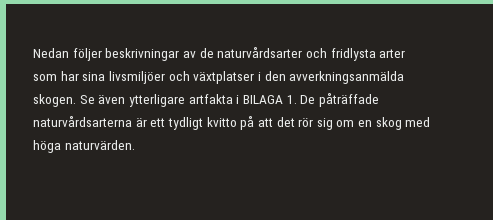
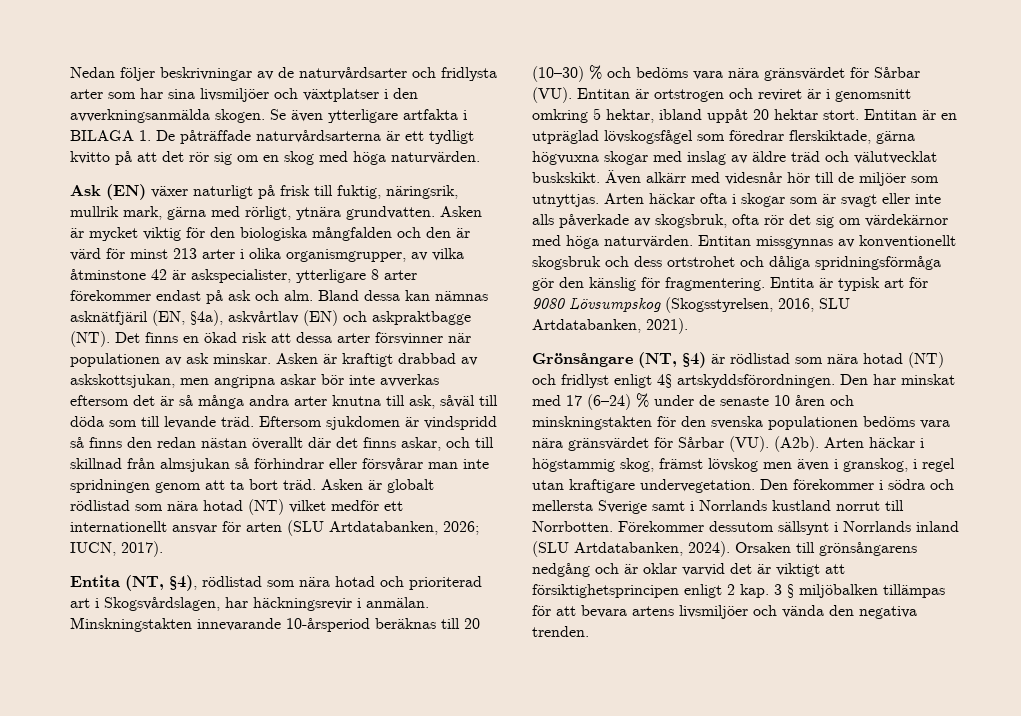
+ Ask (EN) växer naturligt på frisk till fuktig, näringsrik, mullrik mark, gärna med rörligt, ytnära grundvatten. Asken är mycket viktig för den biologiska mångfalden och den är värd för minst 213 arter i olika organismgrupper, av vilka åtminstone 42 är askspecialister, ytterligare 8 arter förekommer endast på ask och alm. Bland dessa kan nämnas asknätfjäril (EN, §4a), askvårtlav (EN) och askpraktbagge (NT). Det finns en ökad risk att dessa arter försvinner när populationen av ask minskar. Asken är kraftigt drabbad av askskottsjukan, men angripna askar bör inte avverkas eftersom det är så många andra arter knutna till ask, såväl till döda som till levande träd. Eftersom sjukdomen är vindspridd så finns den redan nästan överallt där det finns askar, och till skillnad från almsjukan så förhindrar eller försvårar man inte spridningen genom att ta bort träd. Asken är globalt rödlistad som nära hotad (NT) vilket medför ett internationellt ansvar för arten (SLU Artdatabanken, 2026; IUCN, 2017).
+ Entita (NT, §4), rödlistad som nära hotad och prioriterad art i Skogsvårdslagen, har häckningsrevir i anmälan. Minskningstakten innevarande 10-årsperiod beräknas till 20 (10–30) % och bedöms vara nära gränsvärdet för Sårbar (VU). Entitan är ortstrogen och reviret är i genomsnitt omkring 5 hektar, ibland uppåt 20 hektar stort. Entitan är en utpräglad lövskogsfågel som föredrar flerskiktade, gärna högvuxna skogar med inslag av äldre träd och välutvecklat buskskikt. Även alkärr med videsnår hör till de miljöer som utnyttjas. Arten häckar ofta i skogar som är svagt eller inte alls påverkade av skogsbruk, ofta rör det sig om värdekärnor med höga naturvärden. Entitan missgynnas av konventionellt skogsbruk och dess ortstrohet och dåliga spridningsförmåga gör den känslig för fragmentering. Entita är typisk art för 9080 Lövsumpskog (Skogsstyrelsen, 2016, SLU Artdatabanken, 2021).
+ Grönsångare (NT, §4) är rödlistad som nära hotad (NT) och fridlyst enligt 4§ artskyddsförordningen. Den har minskat med 17 (6–24) % under de senaste 10 åren och minskningstakten för den svenska populationen bedöms vara nära gränsvärdet för Sårbar (VU). (A2b). Arten häckar i högstammig skog, främst lövskog men även i granskog, i regel utan kraftigare undervegetation. Den förekommer i södra och mellersta Sverige samt i Norrlands kustland norrut till Norrbotten. Förekommer dessutom sällsynt i Norrlands inland (SLU Artdatabanken, 2024). Orsaken till grönsångarens nedgång och är oklar varvid det är viktigt att försiktighetsprincipen enligt 2 kap. 3 § miljöbalken tillämpas för att bevara artens livsmiljöer och vända den negativa trenden.

